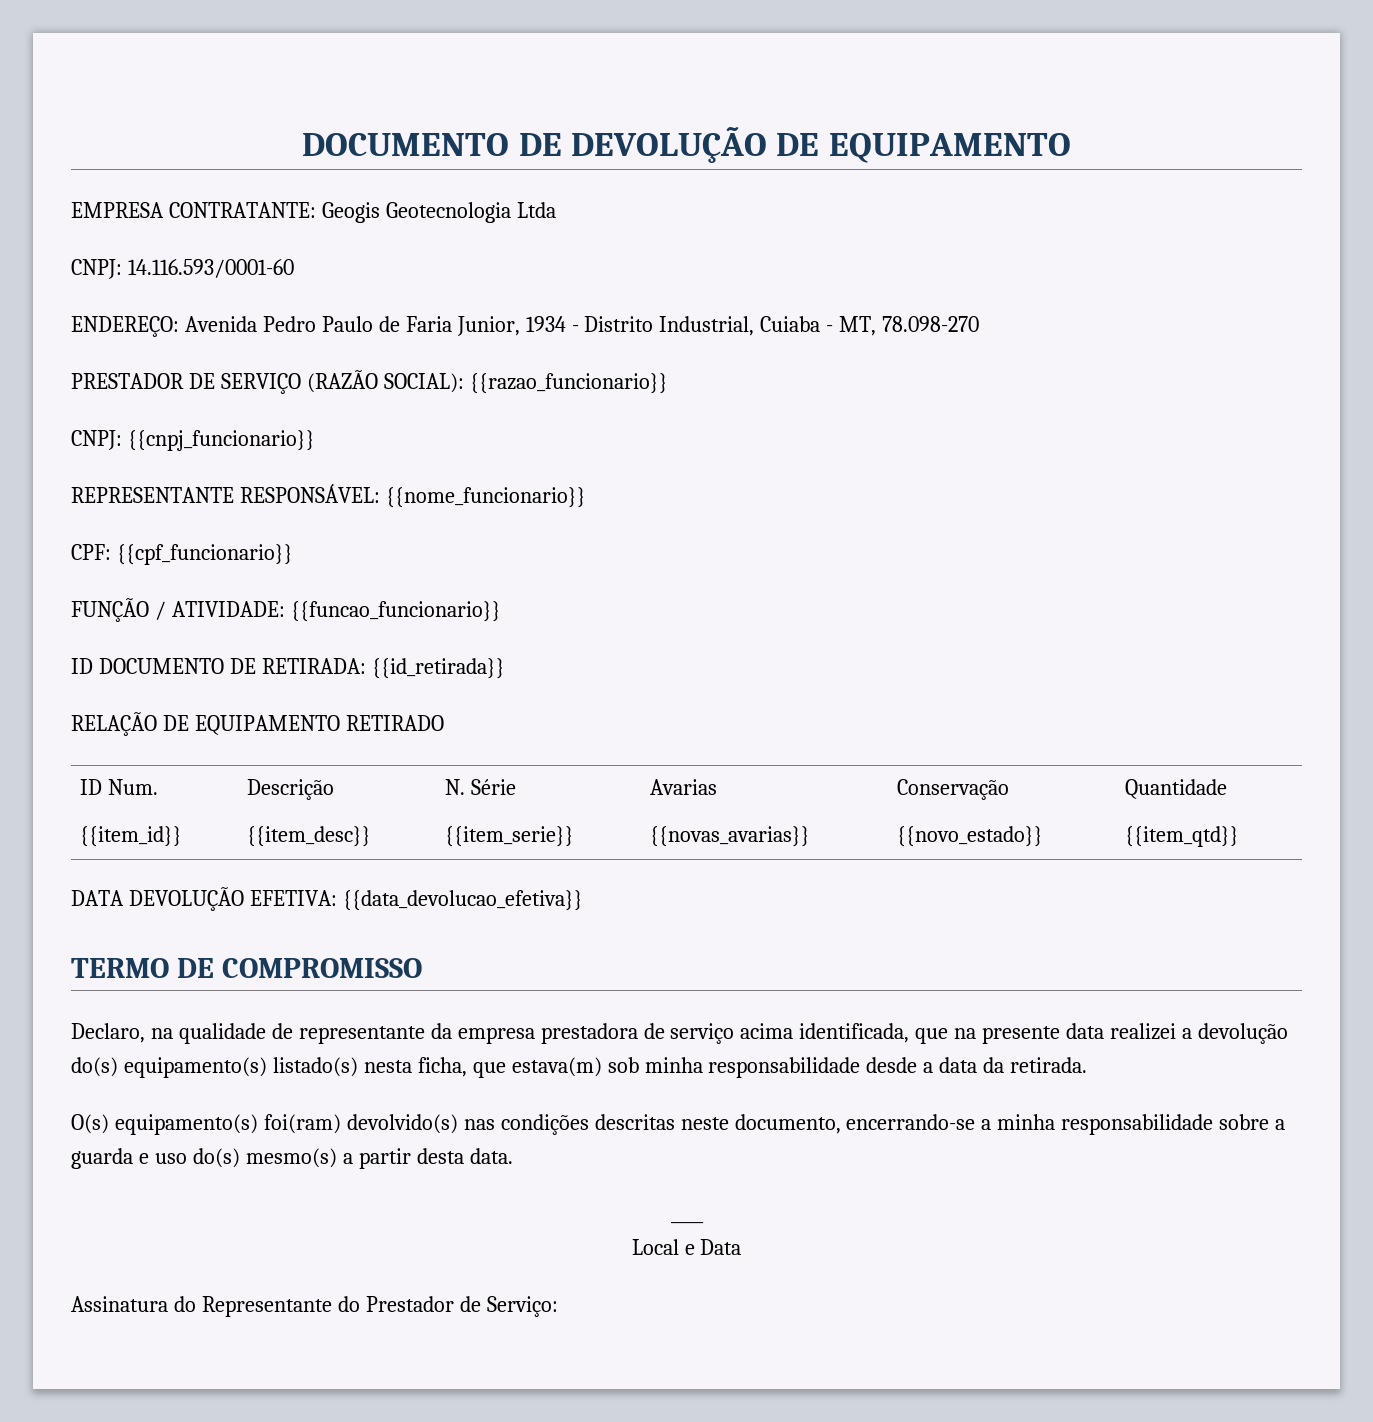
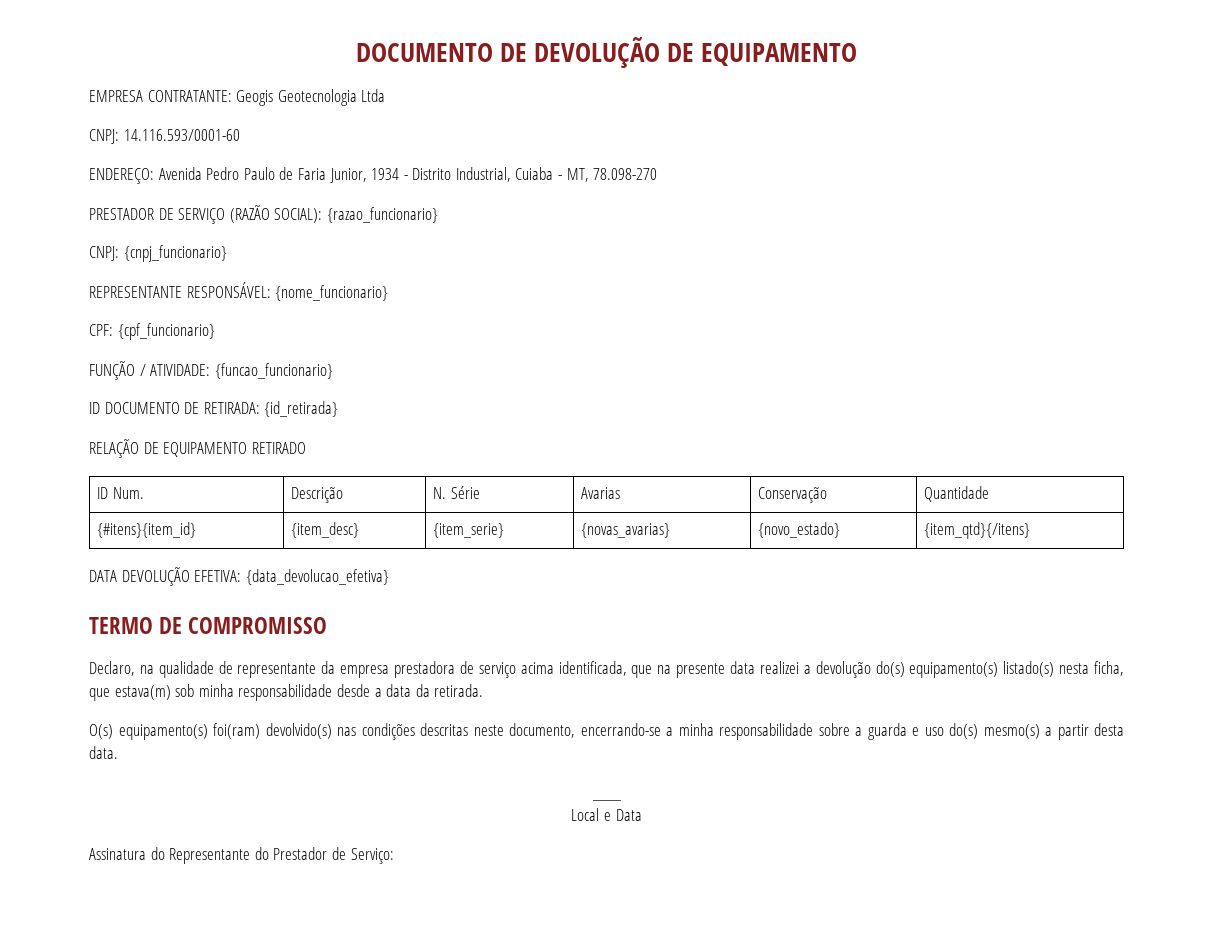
- PRESTADOR DE SERVIÇO (RAZÃO SOCIAL): {{razao_funcionario}}
- CNPJ: {{cnpj_funcionario}}
+ PRESTADOR DE SERVIÇO (RAZÃO SOCIAL): {razao_funcionario}
+ CNPJ: {cnpj_funcionario}
- REPRESENTANTE RESPONSÁVEL: {{nome_funcionario}}
+ REPRESENTANTE RESPONSÁVEL: {nome_funcionario}
- CPF: {{cpf_funcionario}}
+ CPF: {cpf_funcionario}
- FUNÇÃO / ATIVIDADE: {{funcao_funcionario}}
+ FUNÇÃO / ATIVIDADE: {funcao_funcionario}
- ID DOCUMENTO DE RETIRADA: {{id_retirada}}
+ ID DOCUMENTO DE RETIRADA: {id_retirada}
- {{item_id}} | {{item_desc}} | {{item_serie}} | {{novas_avarias}} | {{novo_estado}} | {{item_qtd}}
+ {#itens}{item_id} | {item_desc} | {item_serie} | {novas_avarias} | {novo_estado} | {item_qtd}{/itens}
- DATA DEVOLUÇÃO EFETIVA: {{data_devolucao_efetiva}}
+ DATA DEVOLUÇÃO EFETIVA: {data_devolucao_efetiva}

